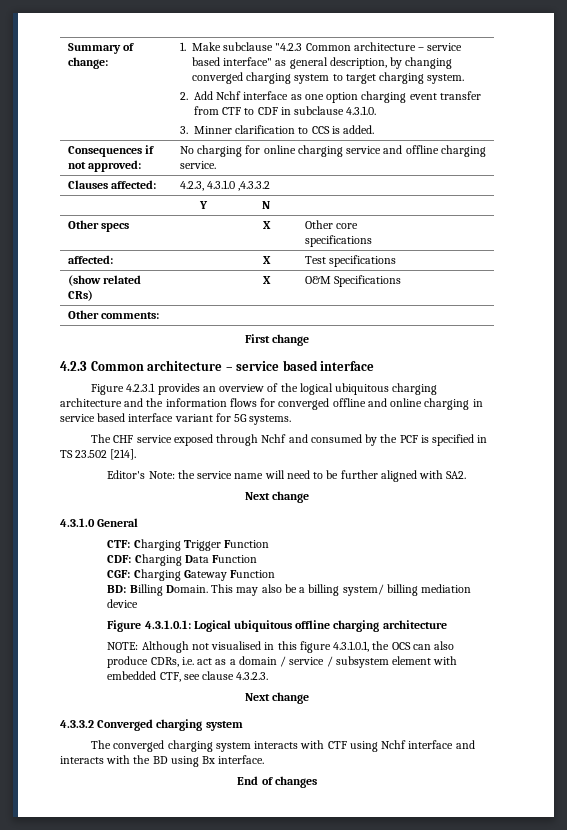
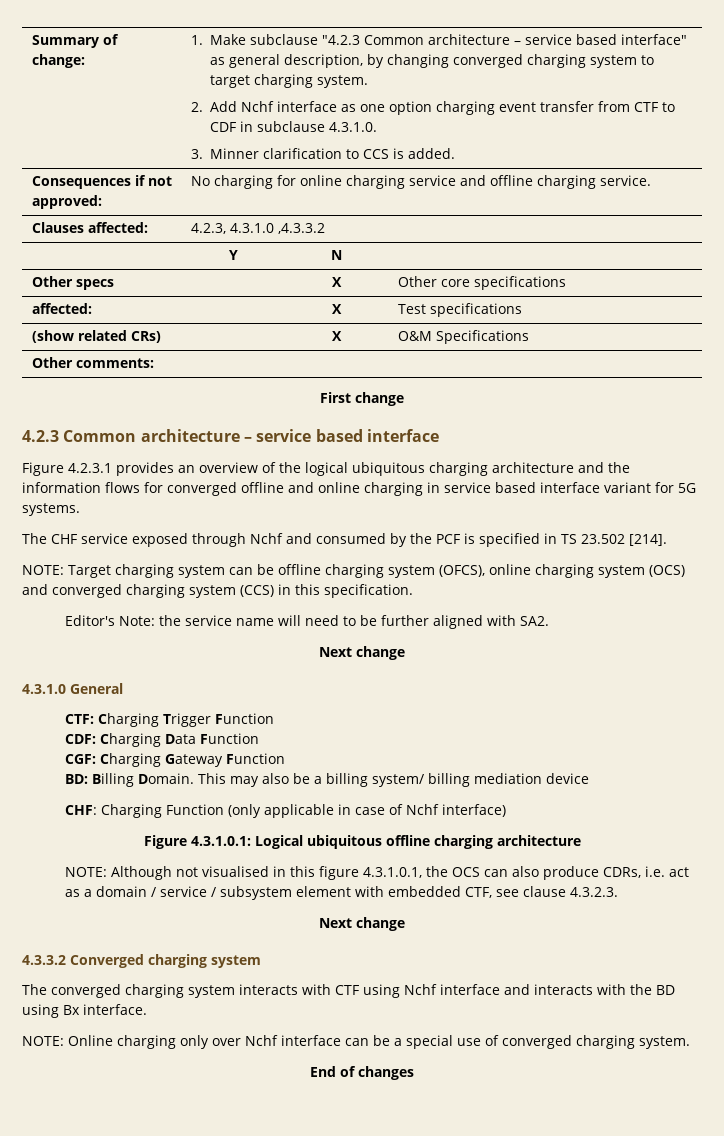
+ NOTE: Target charging system can be offline charging system (OFCS), online charging system (OCS) and converged charging system (CCS) in this specification.
+ CHF: Charging Function (only applicable in case of Nchf interface)
+ NOTE: Online charging only over Nchf interface can be a special use of converged charging system.

